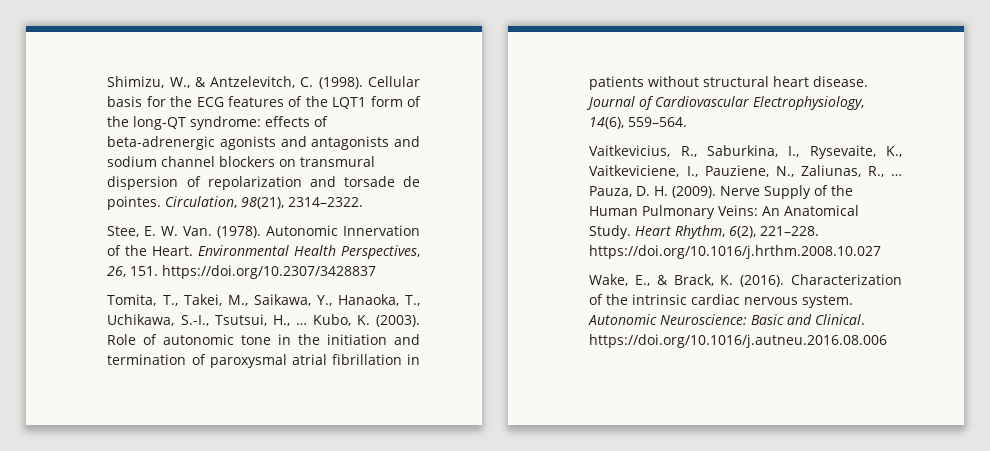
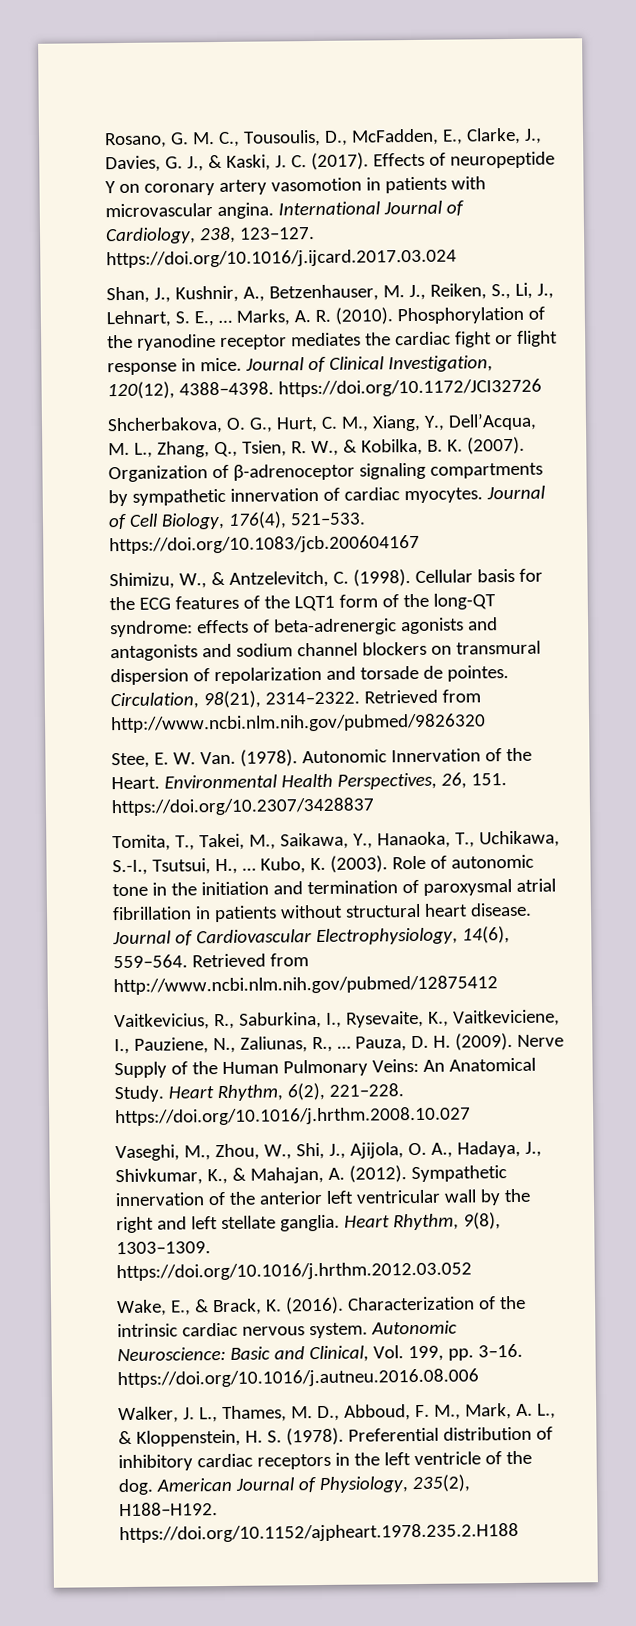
+ Rosano, G. M. C., Tousoulis, D., McFadden, E., Clarke, J., Davies, G. J., & Kaski, J. C. (2017). Effects of neuropeptide Y on coronary artery vasomotion in patients with microvascular angina. International Journal of Cardiology, 238, 123–127. https://doi.org/10.1016/j.ijcard.2017.03.024
+ Shan, J., Kushnir, A., Betzenhauser, M. J., Reiken, S., Li, J., Lehnart, S. E., … Marks, A. R. (2010). Phosphorylation of the ryanodine receptor mediates the cardiac fight or flight response in mice. Journal of Clinical Investigation, 120(12), 4388–4398. https://doi.org/10.1172/JCI32726
+ Shcherbakova, O. G., Hurt, C. M., Xiang, Y., Dell’Acqua, M. L., Zhang, Q., Tsien, R. W., & Kobilka, B. K. (2007). Organization of β-adrenoceptor signaling compartments by sympathetic innervation of cardiac myocytes. Journal of Cell Biology, 176(4), 521–533. https://doi.org/10.1083/jcb.200604167
+ Retrieved from http://www.ncbi.nlm.nih.gov/pubmed/9826320
+ Retrieved from http://www.ncbi.nlm.nih.gov/pubmed/12875412
+ Vaseghi, M., Zhou, W., Shi, J., Ajijola, O. A., Hadaya, J., Shivkumar, K., & Mahajan, A. (2012). Sympathetic innervation of the anterior left ventricular wall by the right and left stellate ganglia. Heart Rhythm, 9(8), 1303–1309. https://doi.org/10.1016/j.hrthm.2012.03.052
- Autonomic Neuroscience: Basic and Clinical. https://doi.org/10.1016/j.autneu.2016.08.006
+ Autonomic Neuroscience: Basic and Clinical, Vol. 199, pp. 3–16. https://doi.org/10.1016/j.autneu.2016.08.006
+ Walker, J. L., Thames, M. D., Abboud, F. M., Mark, A. L., & Kloppenstein, H. S. (1978). Preferential distribution of inhibitory cardiac receptors in the left ventricle of the dog. American Journal of Physiology, 235(2), H188–H192. https://doi.org/10.1152/ajpheart.1978.235.2.H188

